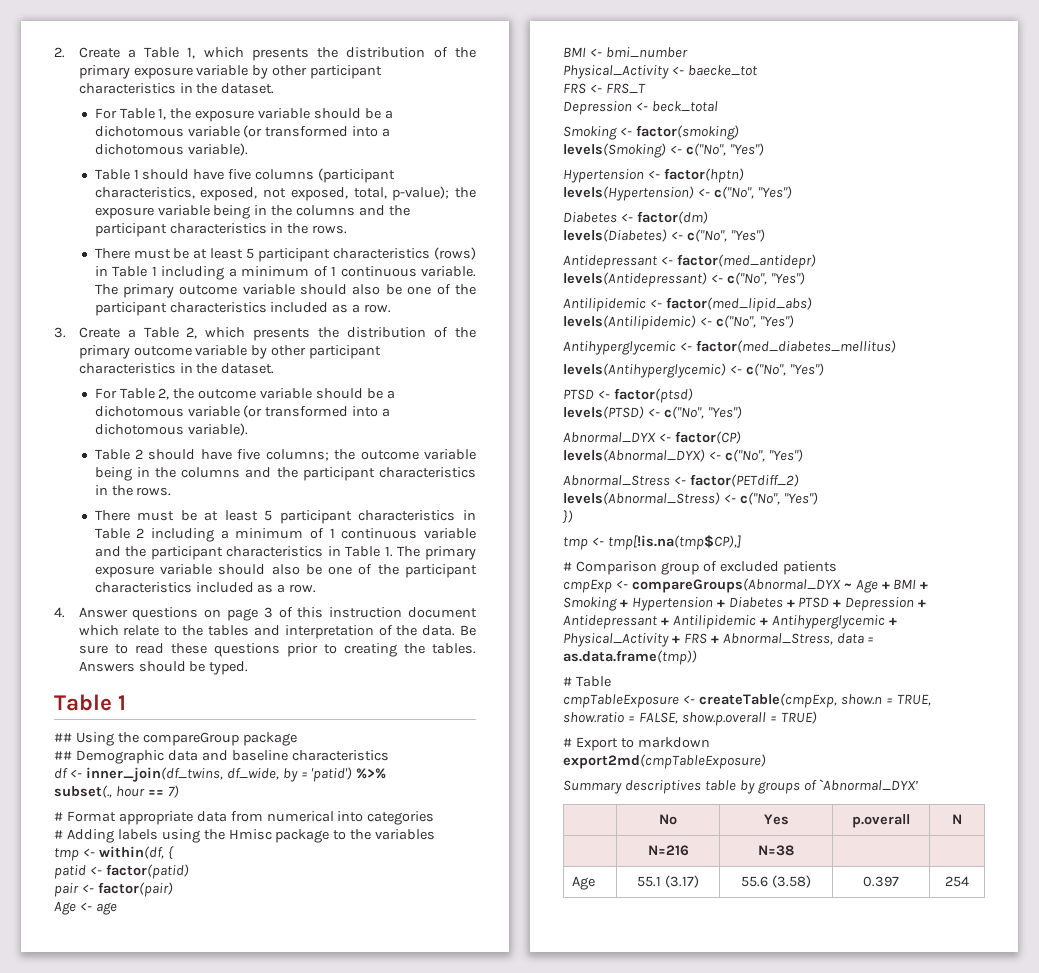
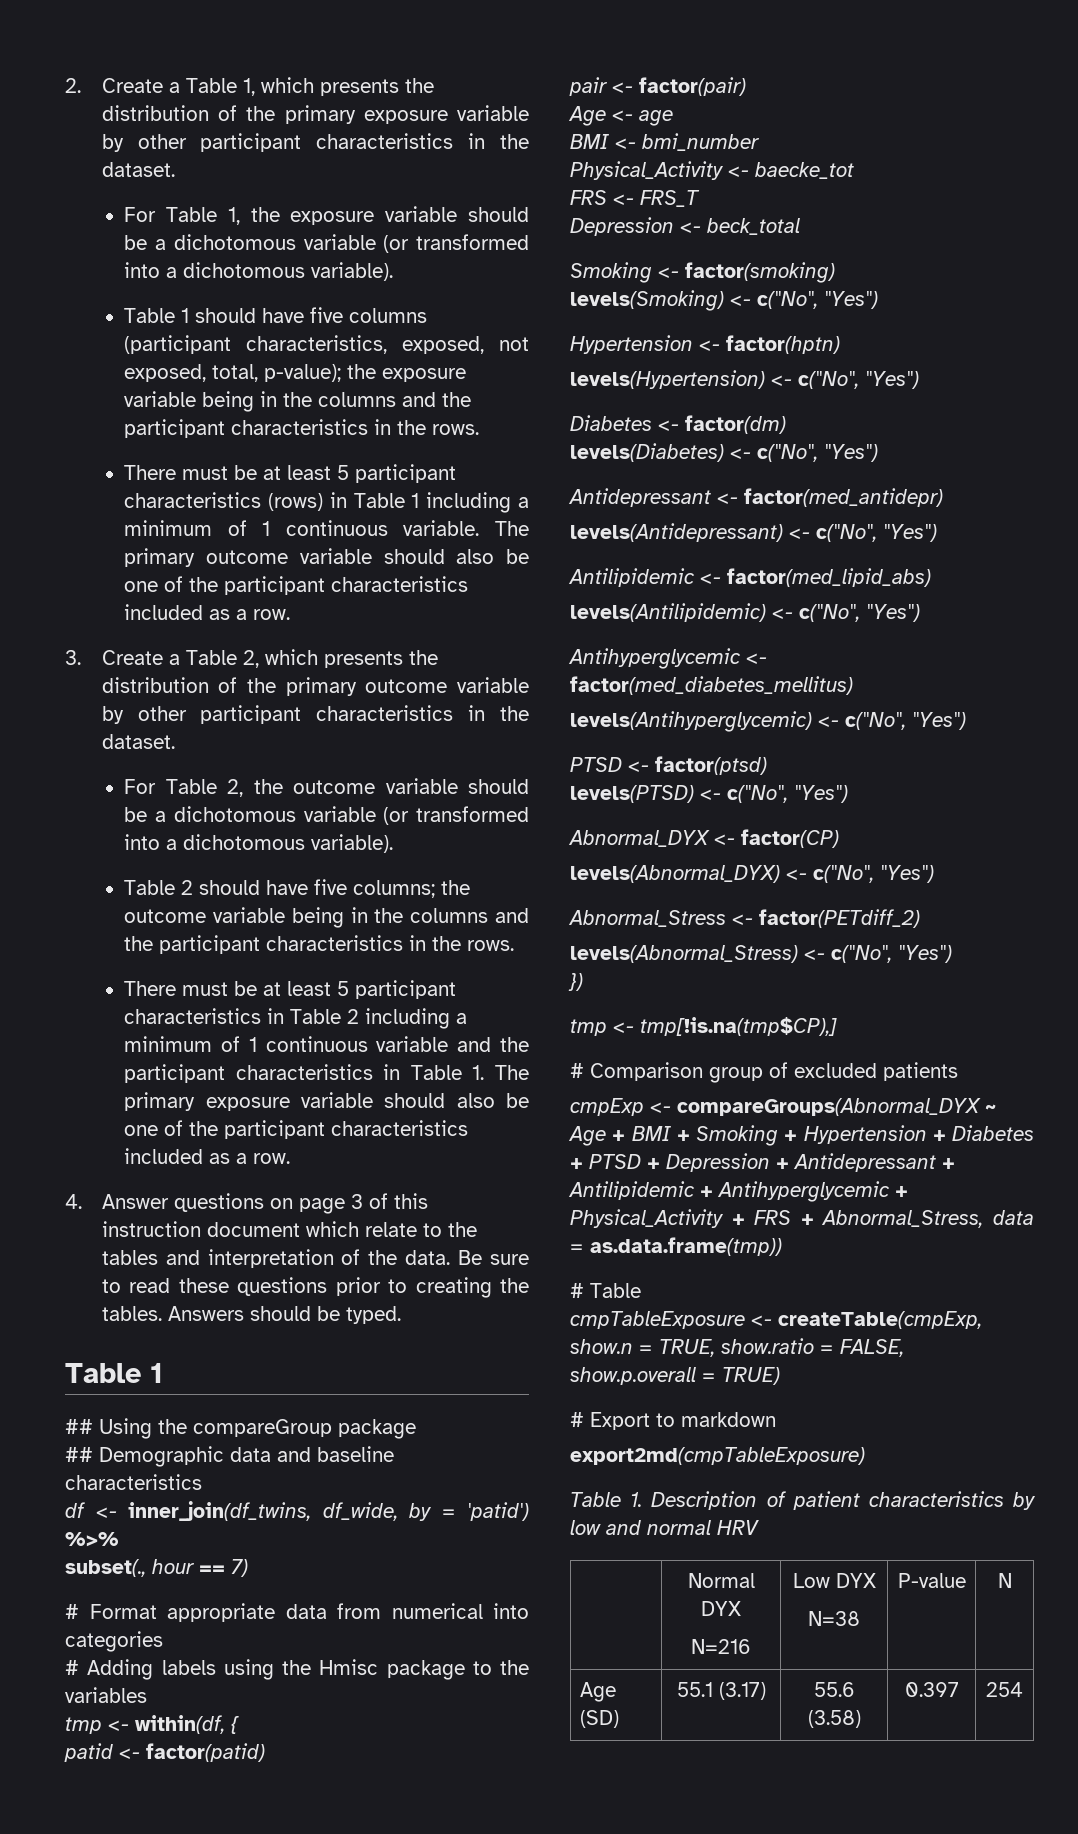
- Summary descriptives table by groups of `Abnormal_DYX’
- | No | Yes | p.overall | N
+ Table 1. Description of patient characteristics by low and normal HRV
+ | Normal DYX
+ N=216 | Low DYX
+ N=38 | P-value | N
- | N=216 | N=38 | |
- Age | 55.1 (3.17) | 55.6 (3.58) | 0.397 | 254
+ Age (SD) | 55.1 (3.17) | 55.6 (3.58) | 0.397 | 254

